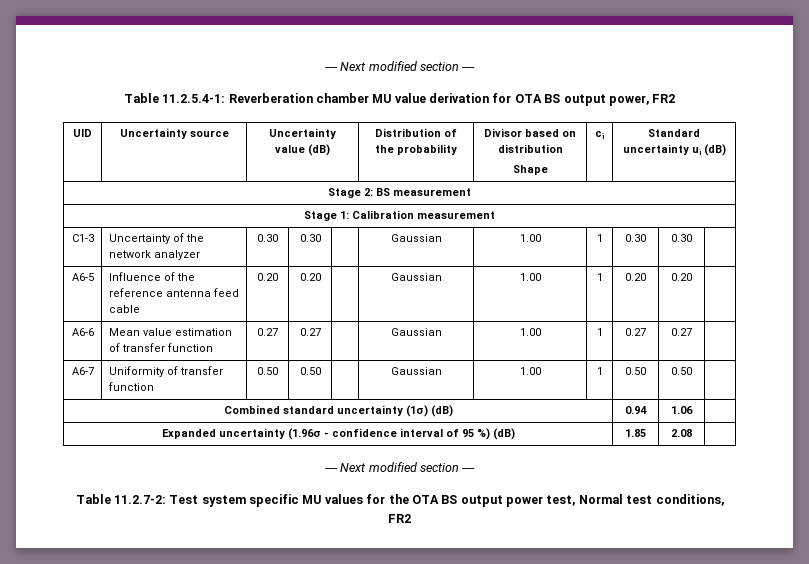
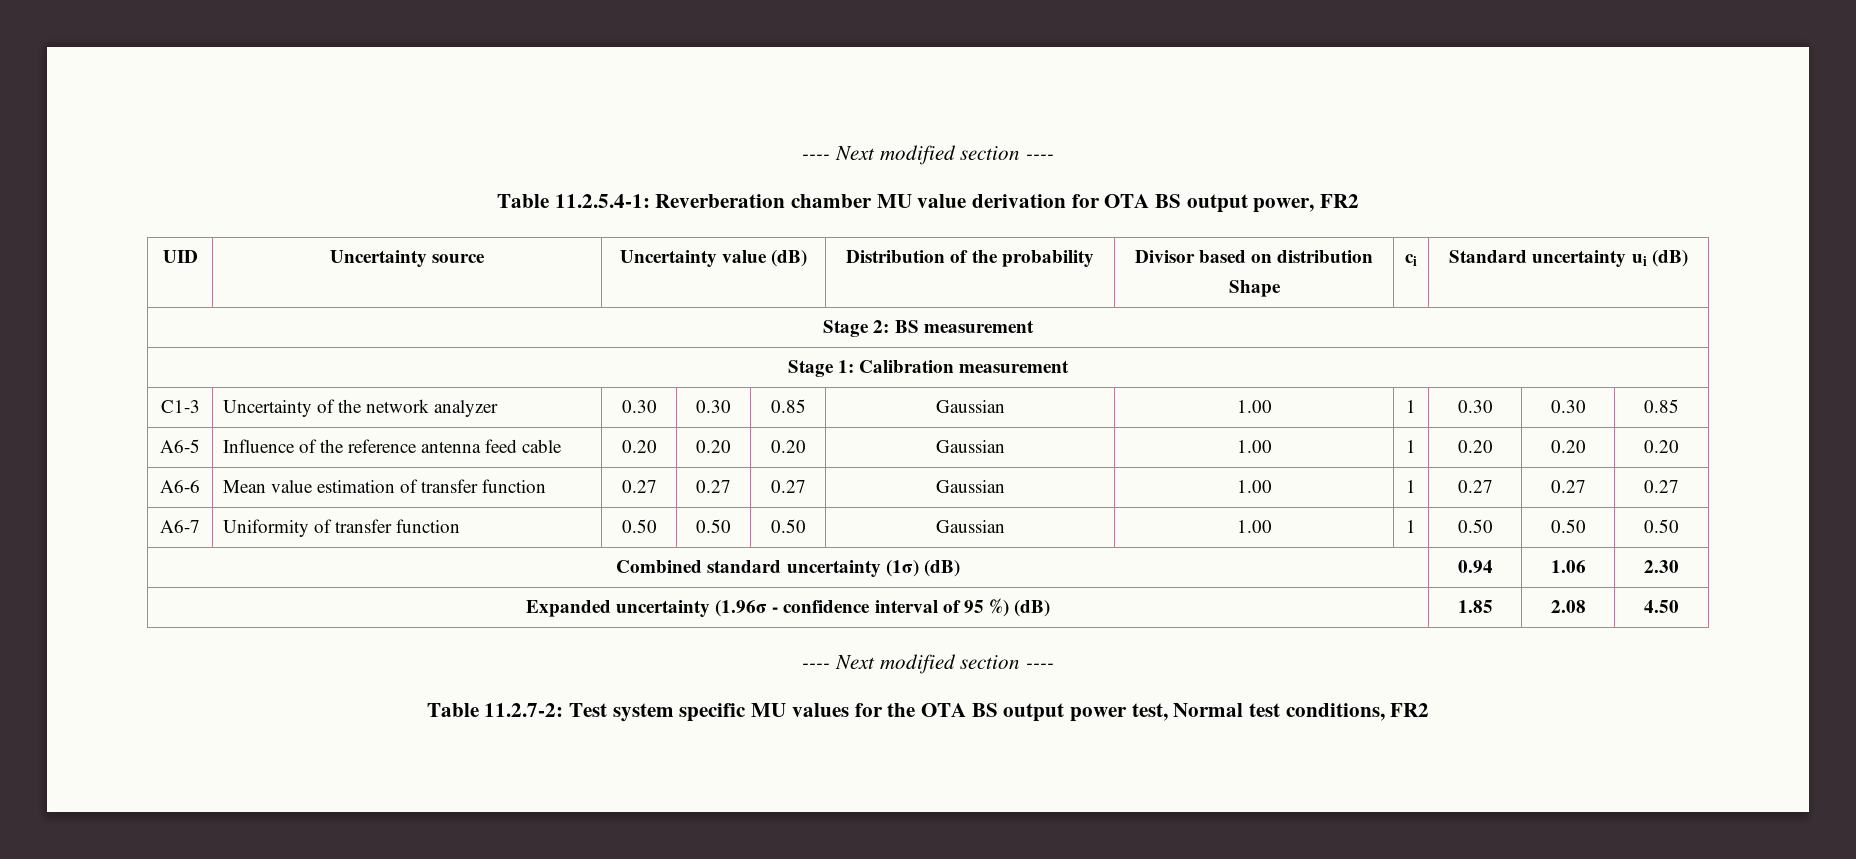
- C1-3 | Uncertainty of the network analyzer | 0.30 | 0.30 | | Gaussian | 1.00 | 1 | 0.30 | 0.30 |
+ C1-3 | Uncertainty of the network analyzer | 0.30 | 0.30 | 0.85 | Gaussian | 1.00 | 1 | 0.30 | 0.30 | 0.85
- A6-5 | Influence of the reference antenna feed cable | 0.20 | 0.20 | | Gaussian | 1.00 | 1 | 0.20 | 0.20 |
+ A6-5 | Influence of the reference antenna feed cable | 0.20 | 0.20 | 0.20 | Gaussian | 1.00 | 1 | 0.20 | 0.20 | 0.20
- A6-6 | Mean value estimation of transfer function | 0.27 | 0.27 | | Gaussian | 1.00 | 1 | 0.27 | 0.27 |
+ A6-6 | Mean value estimation of transfer function | 0.27 | 0.27 | 0.27 | Gaussian | 1.00 | 1 | 0.27 | 0.27 | 0.27
- A6-7 | Uniformity of transfer function | 0.50 | 0.50 | | Gaussian | 1.00 | 1 | 0.50 | 0.50 |
+ A6-7 | Uniformity of transfer function | 0.50 | 0.50 | 0.50 | Gaussian | 1.00 | 1 | 0.50 | 0.50 | 0.50
- Combined standard uncertainty (1σ) (dB) | 0.94 | 1.06 |
+ Combined standard uncertainty (1σ) (dB) | 0.94 | 1.06 | 2.30
- Expanded uncertainty (1.96σ - confidence interval of 95 %) (dB) | 1.85 | 2.08 |
+ Expanded uncertainty (1.96σ - confidence interval of 95 %) (dB) | 1.85 | 2.08 | 4.50

